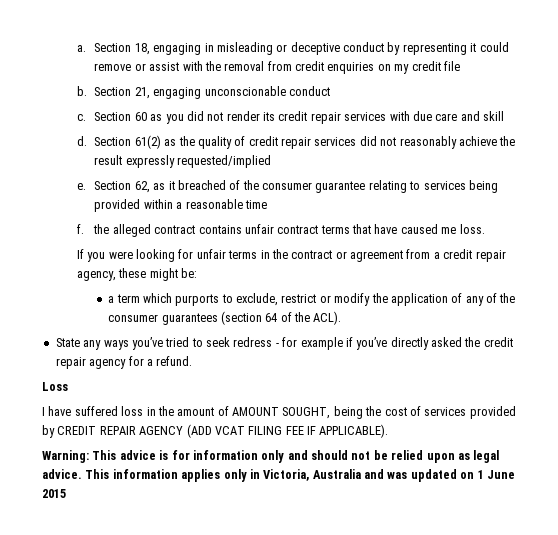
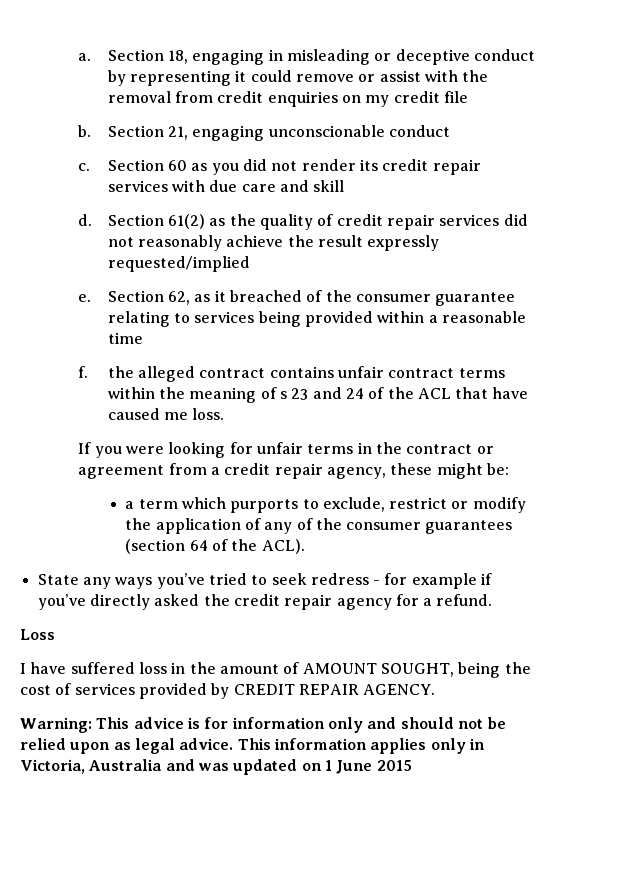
- f. the alleged contract contains unfair contract terms that have caused me loss.
+ f. the alleged contract contains unfair contract terms within the meaning of s 23 and 24 of the ACL that have caused me loss.
- I have suffered loss in the amount of AMOUNT SOUGHT, being the cost of services provided by CREDIT REPAIR AGENCY (ADD VCAT FILING FEE IF APPLICABLE).
+ I have suffered loss in the amount of AMOUNT SOUGHT, being the cost of services provided by CREDIT REPAIR AGENCY.

